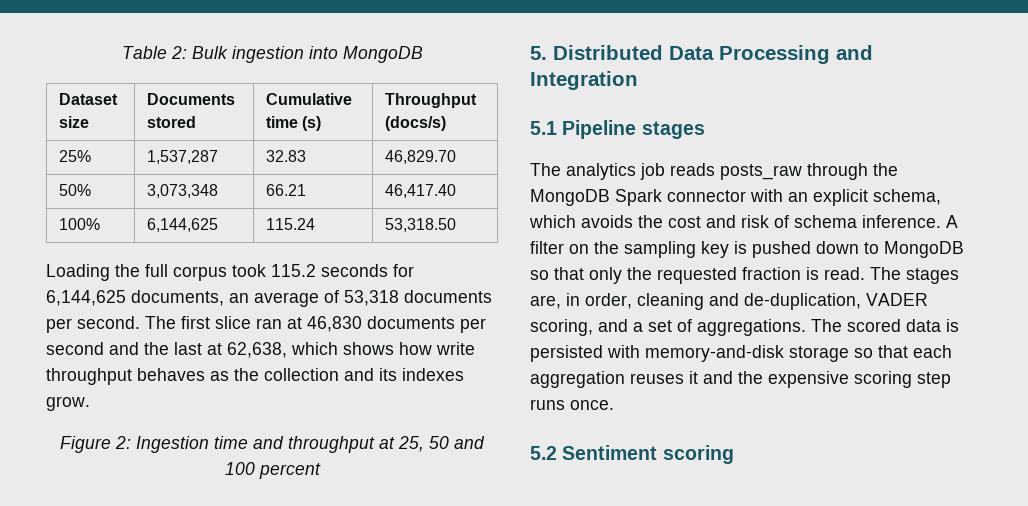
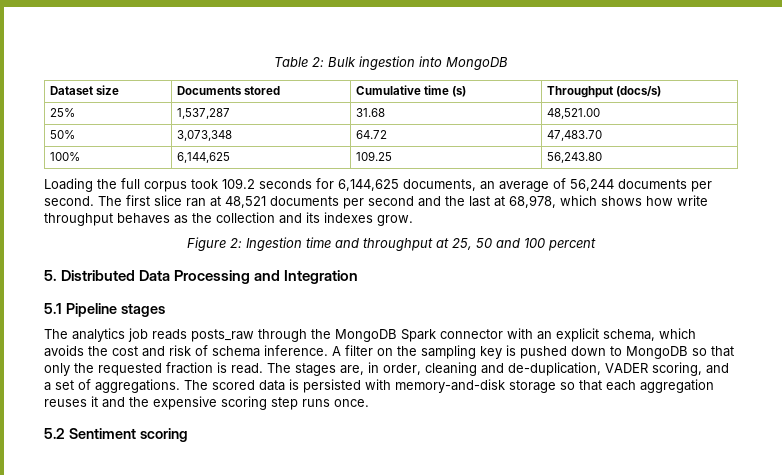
- 25% | 1,537,287 | 32.83 | 46,829.70
+ 25% | 1,537,287 | 31.68 | 48,521.00
- 50% | 3,073,348 | 66.21 | 46,417.40
+ 50% | 3,073,348 | 64.72 | 47,483.70
- 100% | 6,144,625 | 115.24 | 53,318.50
+ 100% | 6,144,625 | 109.25 | 56,243.80
- Loading the full corpus took 115.2 seconds for 6,144,625 documents, an average of 53,318 documents per second.
+ Loading the full corpus took 109.2 seconds for 6,144,625 documents, an average of 56,244 documents per second.
- The first slice ran at 46,830 documents per second and the last at 62,638, which shows how write throughput behaves as the collection and its indexes grow.
+ The first slice ran at 48,521 documents per second and the last at 68,978, which shows how write throughput behaves as the collection and its indexes grow.

